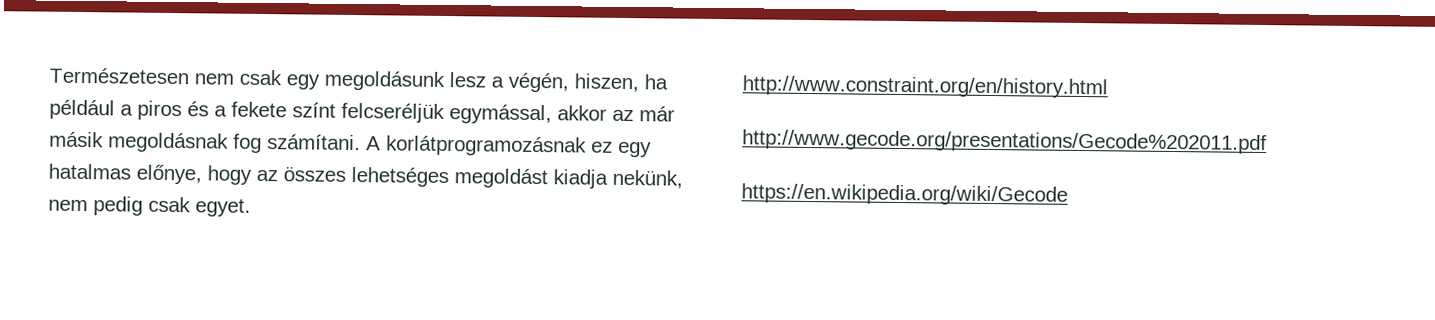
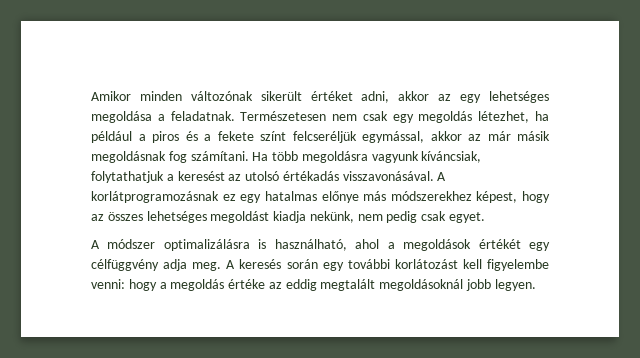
- Természetesen nem csak egy megoldásunk lesz a végén, hiszen, ha például a piros és a fekete színt felcseréljük egymással, akkor az már másik megoldásnak fog számítani.
+ Amikor minden változónak sikerült értéket adni, akkor az egy lehetséges megoldása a feladatnak. Természetesen nem csak egy megoldás létezhet, ha például a piros és a fekete színt felcseréljük egymással, akkor az már másik megoldásnak fog számítani.
+ Ha több megoldásra vagyunk kíváncsiak, folytathatjuk a keresést az utolsó értékadás visszavonásával.
- A korlátprogramozásnak ez egy hatalmas előnye, hogy az összes lehetséges megoldást kiadja nekünk, nem pedig csak egyet.
+ A korlátprogramozásnak ez egy hatalmas előnye más módszerekhez képest, hogy az összes lehetséges megoldást kiadja nekünk, nem pedig csak egyet.
- http://www.constraint.org/en/history.html
- http://www.gecode.org/presentations/Gecode%202011.pdf
- https://en.wikipedia.org/wiki/Gecode
+ A módszer optimalizálásra is használható, ahol a megoldások értékét egy célfüggvény adja meg. A keresés során egy további korlátozást kell figyelembe venni: hogy a megoldás értéke az eddig megtalált megoldásoknál jobb legyen.

